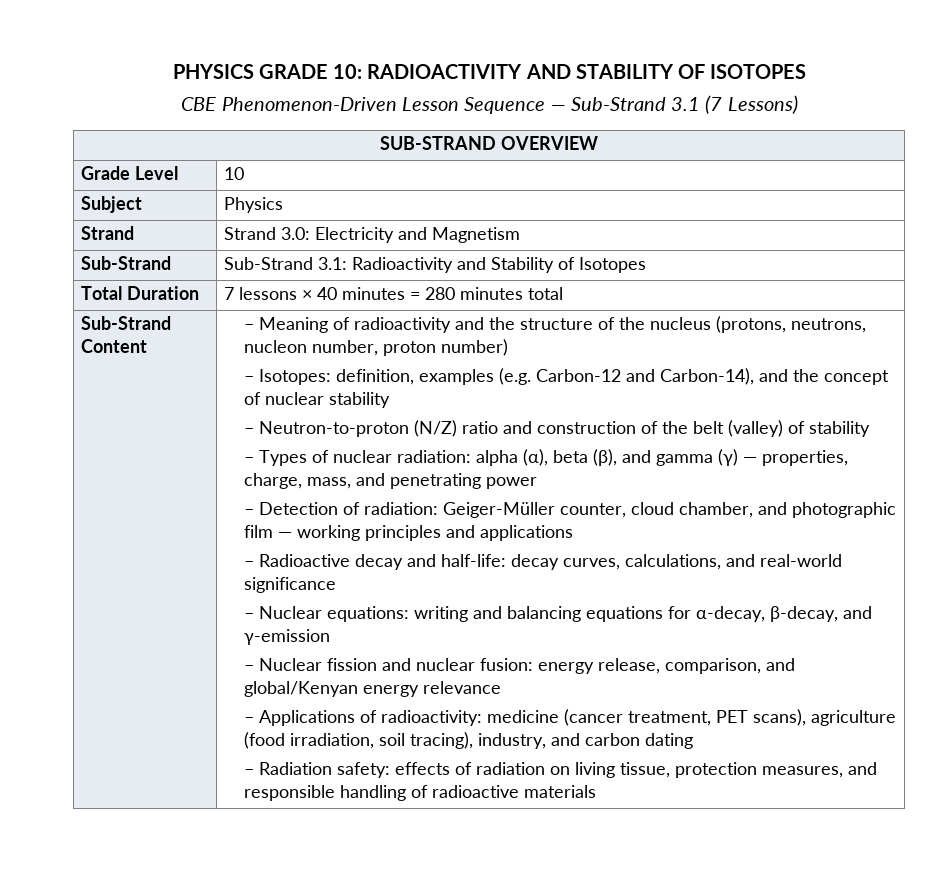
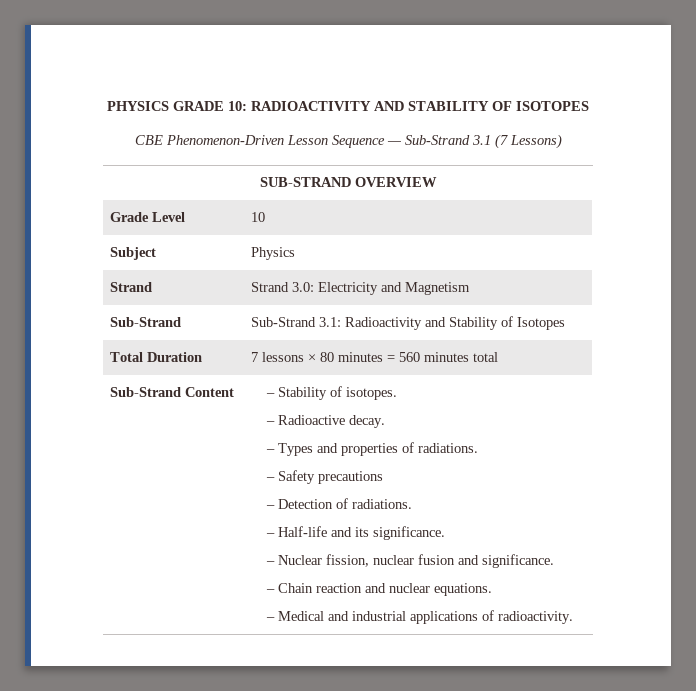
- Total Duration | 7 lessons × 40 minutes = 280 minutes total
+ Total Duration | 7 lessons × 80 minutes = 560 minutes total
- – Meaning of radioactivity and the structure of the nucleus (protons, neutrons, nucleon number, proton number)
- – Isotopes: definition, examples (e.g. Carbon-12 and Carbon-14), and the concept of nuclear stability
- – Neutron-to-proton (N/Z) ratio and construction of the belt (valley) of stability
- – Types of nuclear radiation: alpha (α), beta (β), and gamma (γ) — properties, charge, mass, and penetrating power
- – Detection of radiation: Geiger-Müller counter, cloud chamber, and photographic film — working principles and applications
- – Radioactive decay and half-life: decay curves, calculations, and real-world significance
- – Nuclear equations: writing and balancing equations for α-decay, β-decay, and γ-emission
- – Nuclear fission and nuclear fusion: energy release, comparison, and global/Kenyan energy relevance
- – Applications of radioactivity: medicine (cancer treatment, PET scans), agriculture (food irradiation, soil tracing), industry, and carbon dating
- – Radiation safety: effects of radiation on living tissue, protection measures, and responsible handling of radioactive materials
+ – Stability of isotopes.
+ – Radioactive decay.
+ – Types and properties of radiations.
+ – Safety precautions
+ – Detection of radiations.
+ – Half-life and its significance.
+ – Nuclear fission, nuclear fusion and significance.
+ – Chain reaction and nuclear equations.
+ – Medical and industrial applications of radioactivity.

